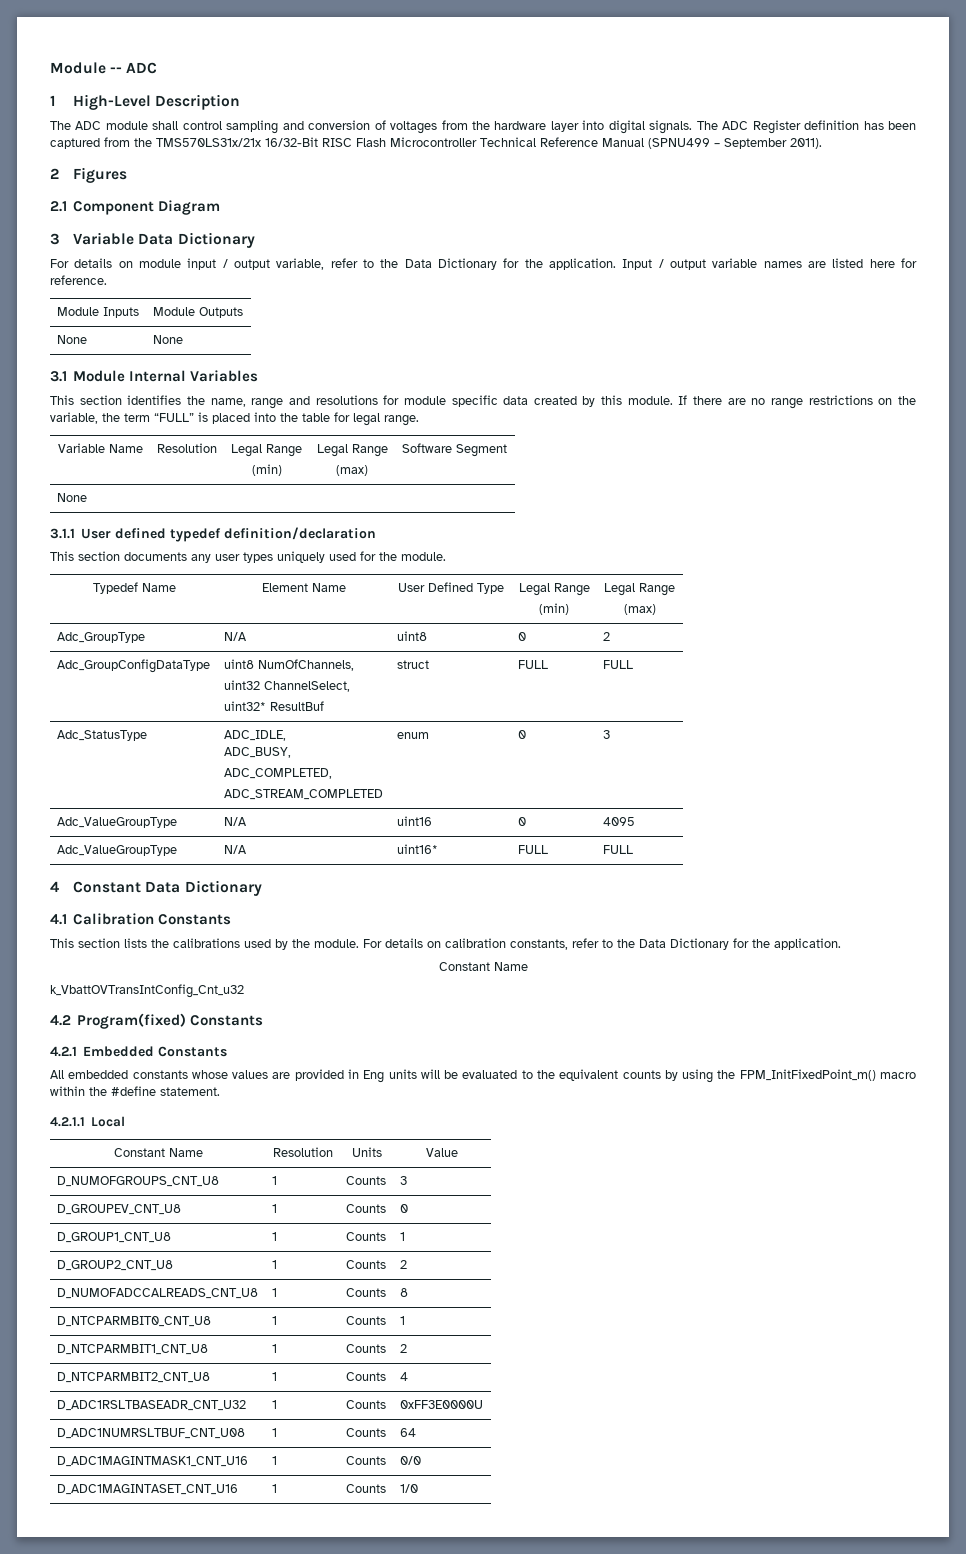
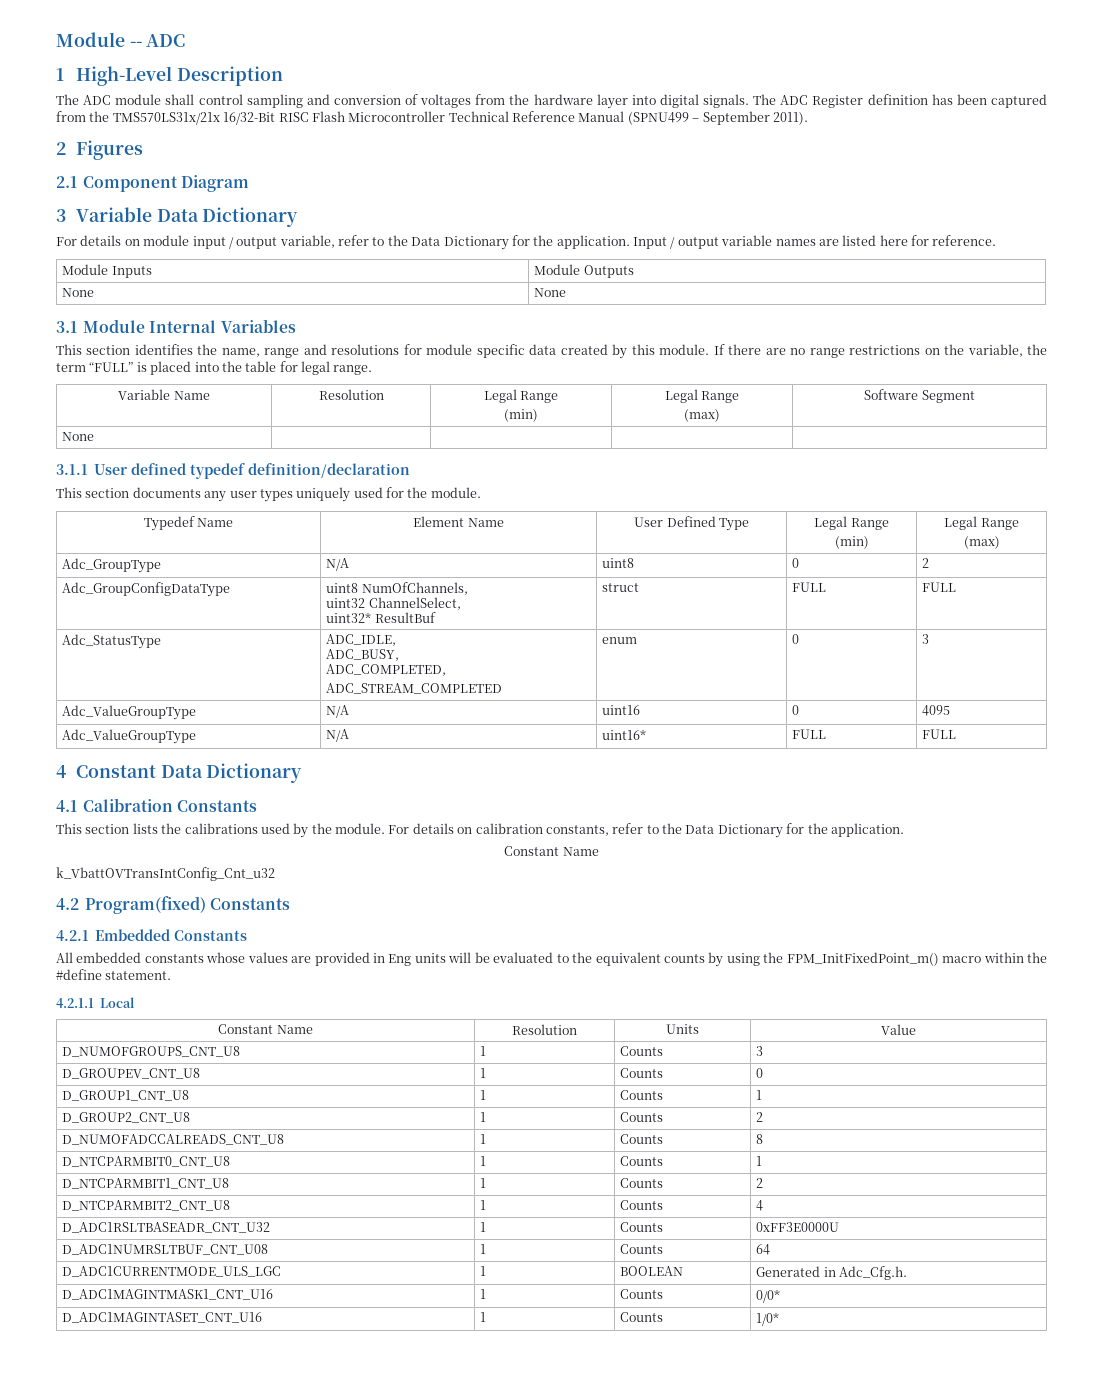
+ D_ADC1CURRENTMODE_ULS_LGC | 1 | BOOLEAN | Generated in Adc_Cfg.h.
- D_ADC1MAGINTMASK1_CNT_U16 | 1 | Counts | 0/0
+ D_ADC1MAGINTMASK1_CNT_U16 | 1 | Counts | 0/0*
- D_ADC1MAGINTASET_CNT_U16 | 1 | Counts | 1/0
+ D_ADC1MAGINTASET_CNT_U16 | 1 | Counts | 1/0*

